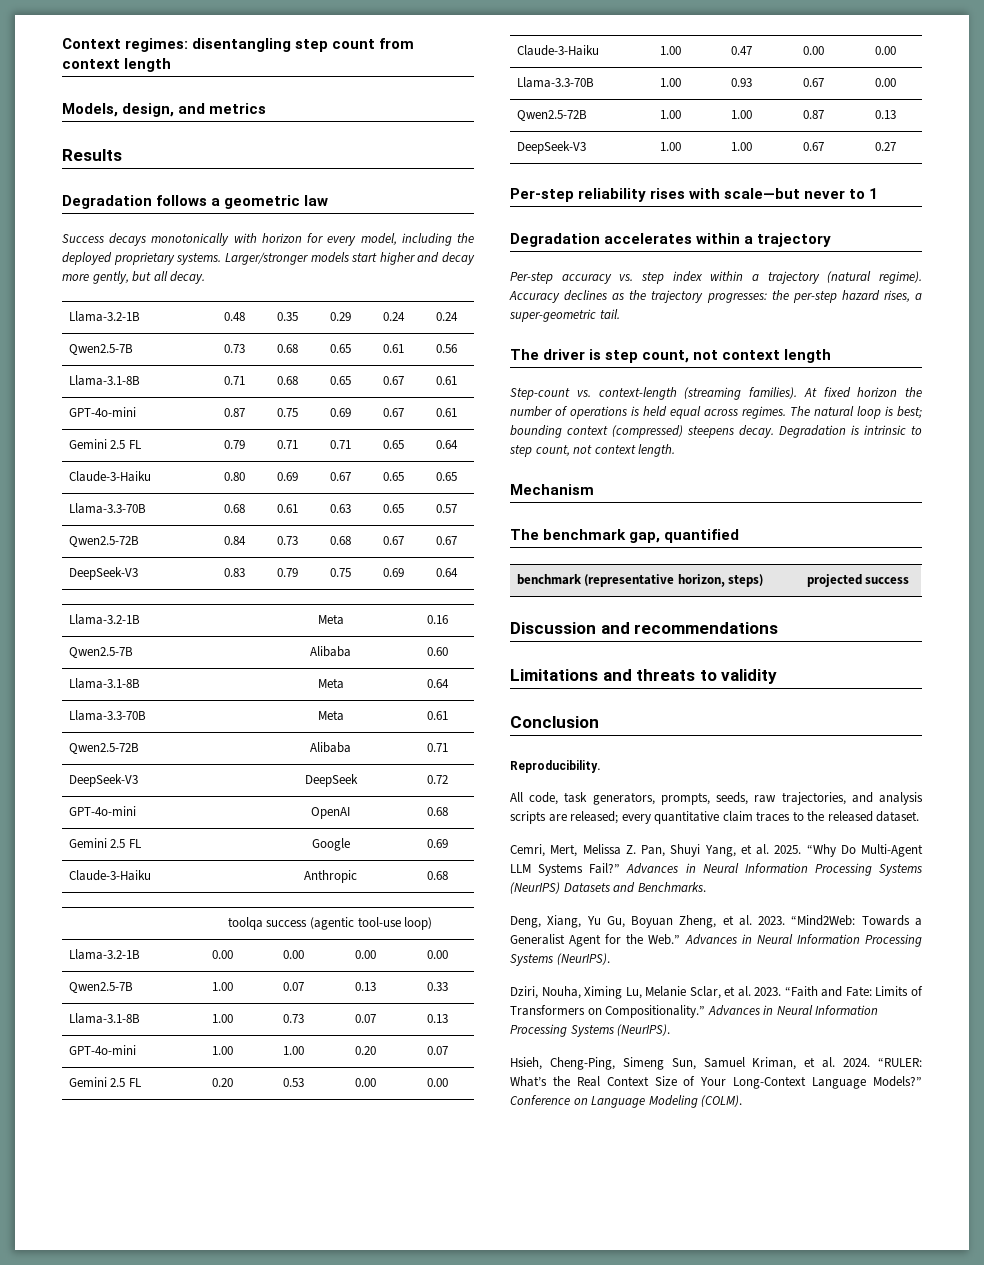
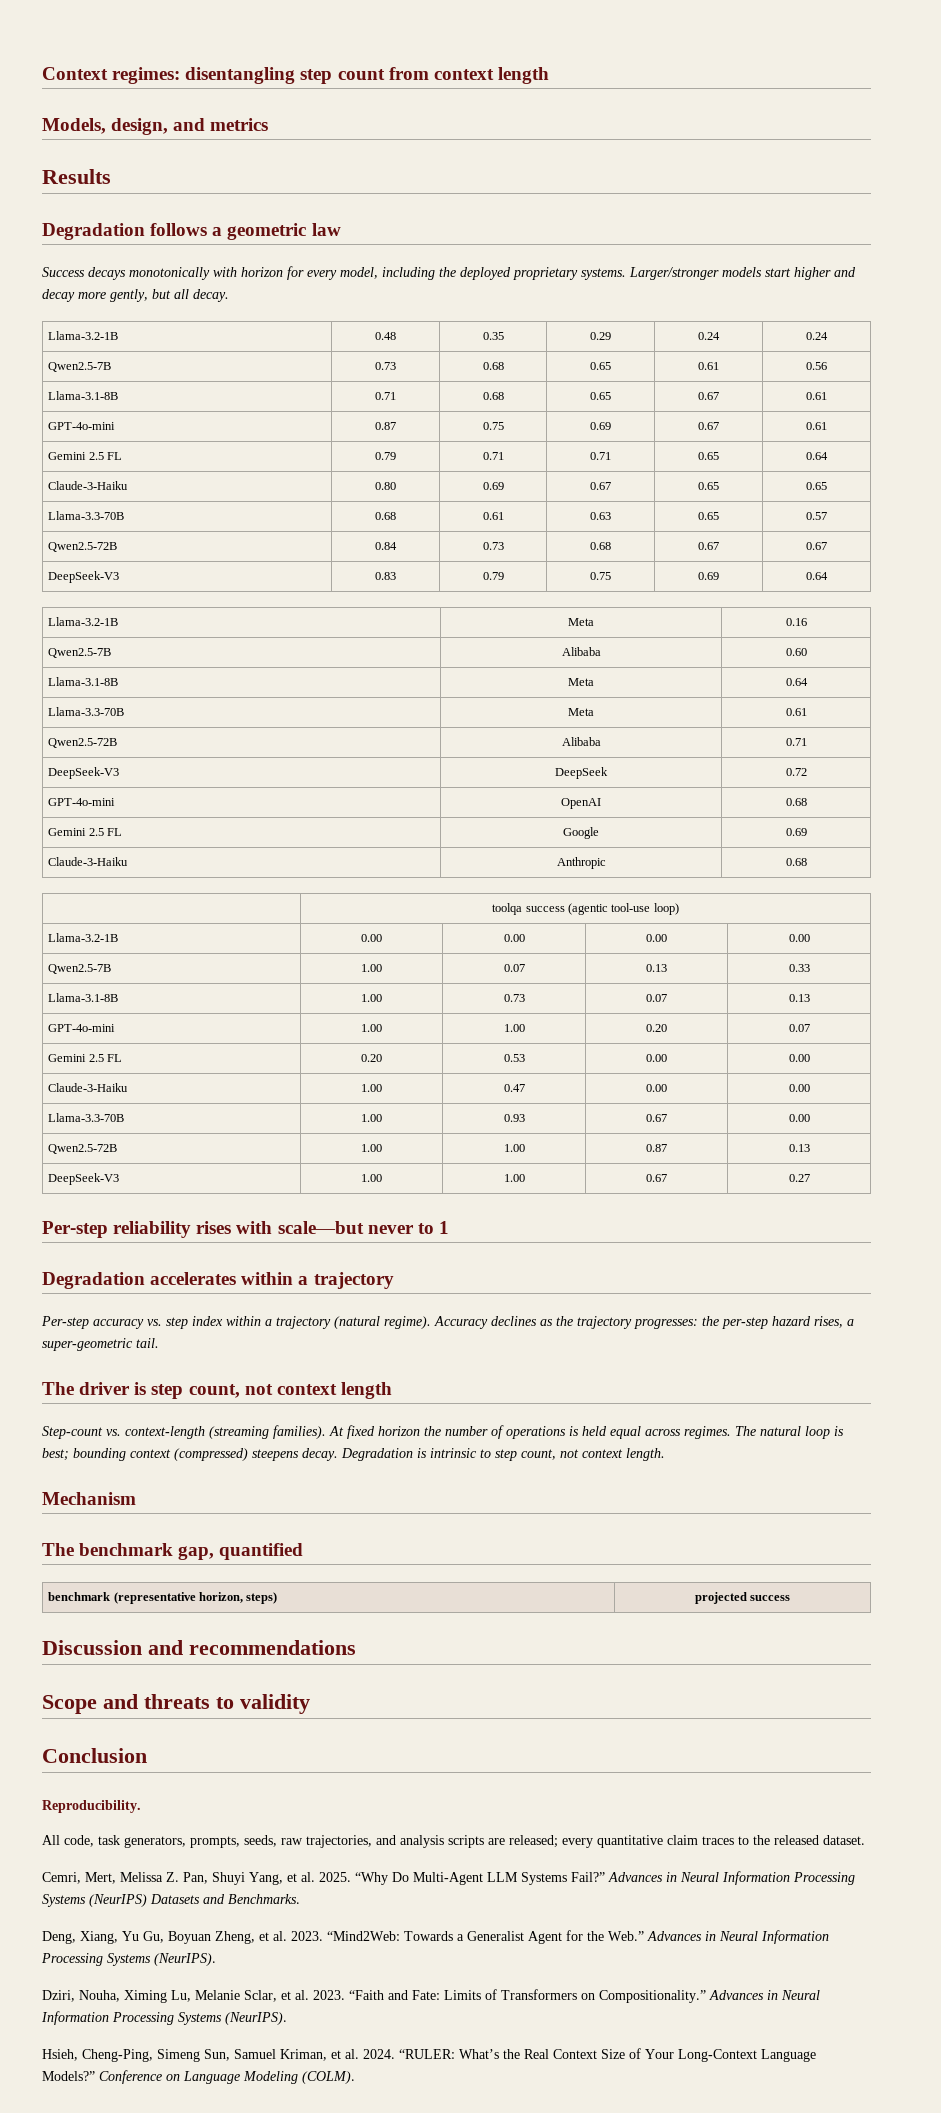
- Limitations and threats to validity
+ Scope and threats to validity

